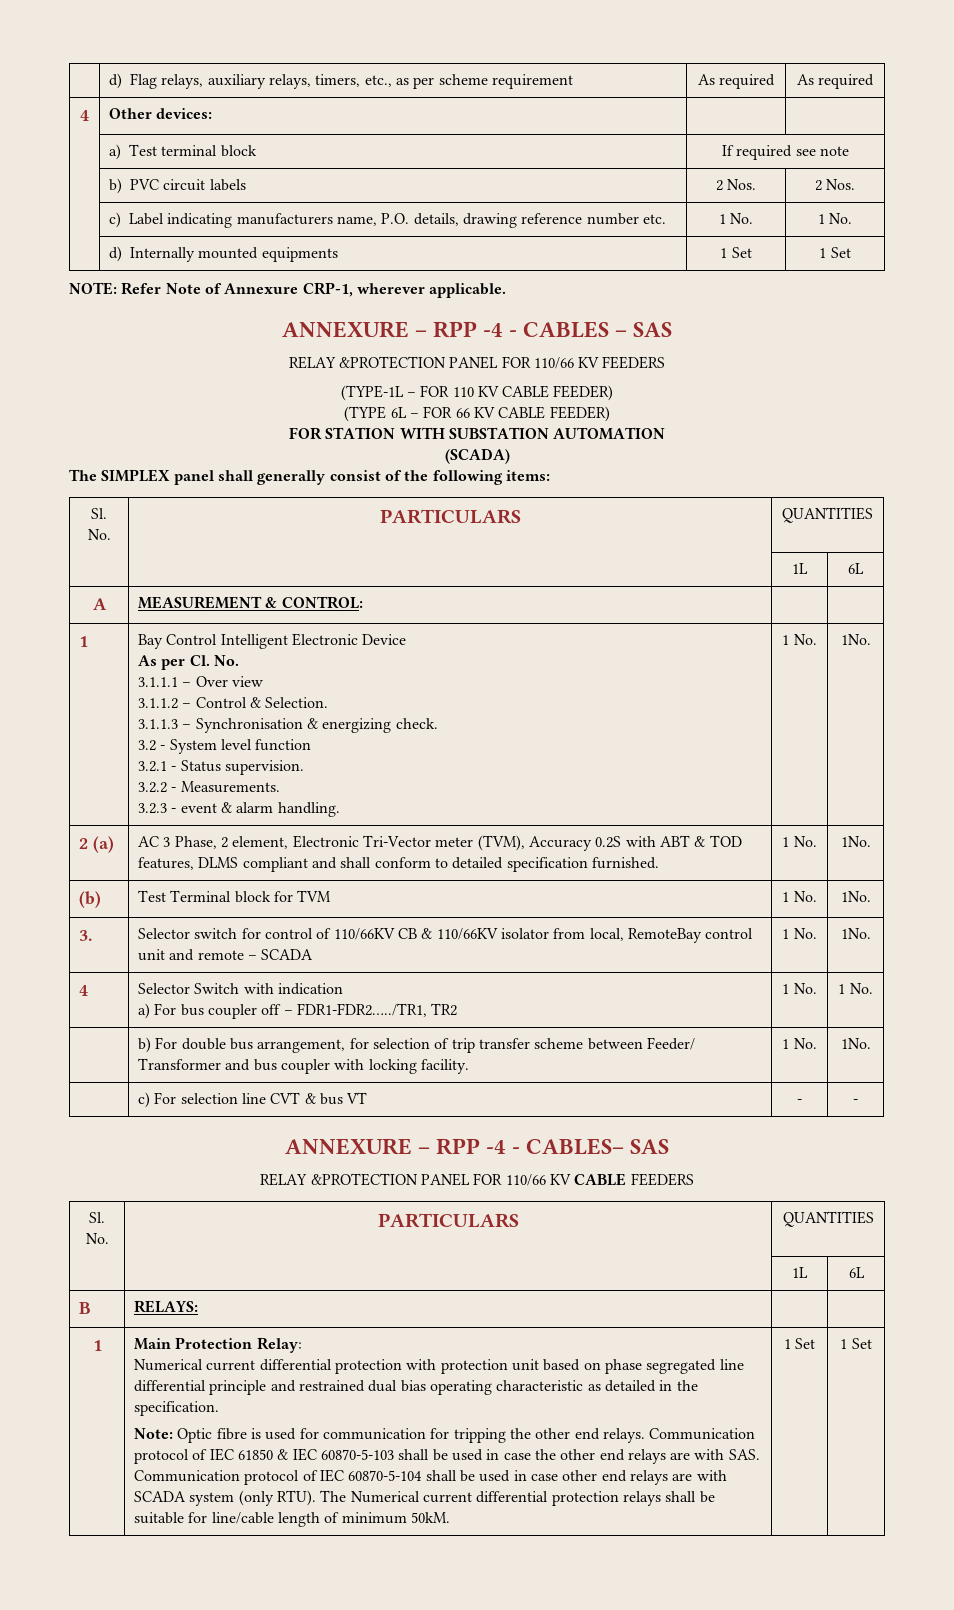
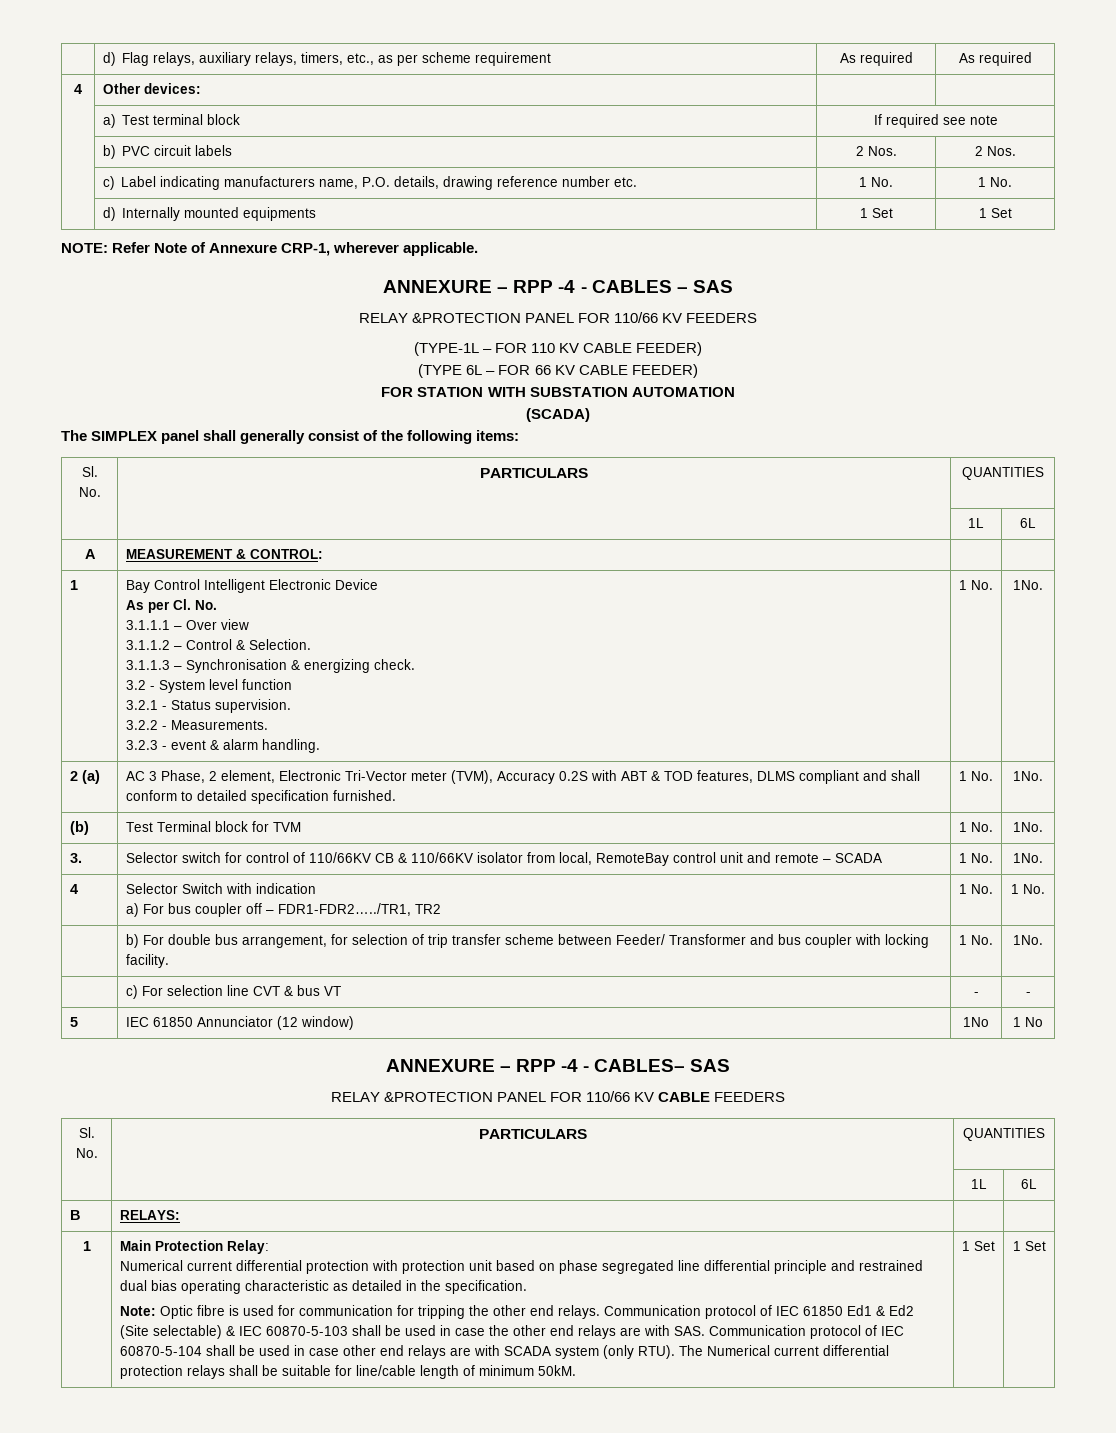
+ 5 | IEC 61850 Annunciator (12 window) | 1No | 1 No
- Communication protocol of IEC 61850 & IEC 60870-5-103 shall be used in case the other end relays are with SAS. Communication protocol of IEC 60870-5-104 shall be used in case other end relays are with SCADA system (only RTU).
+ Communication protocol of IEC 61850 Ed1 & Ed2 (Site selectable) & IEC 60870-5-103 shall be used in case the other end relays are with SAS. Communication protocol of IEC 60870-5-104 shall be used in case other end relays are with SCADA system (only RTU).

